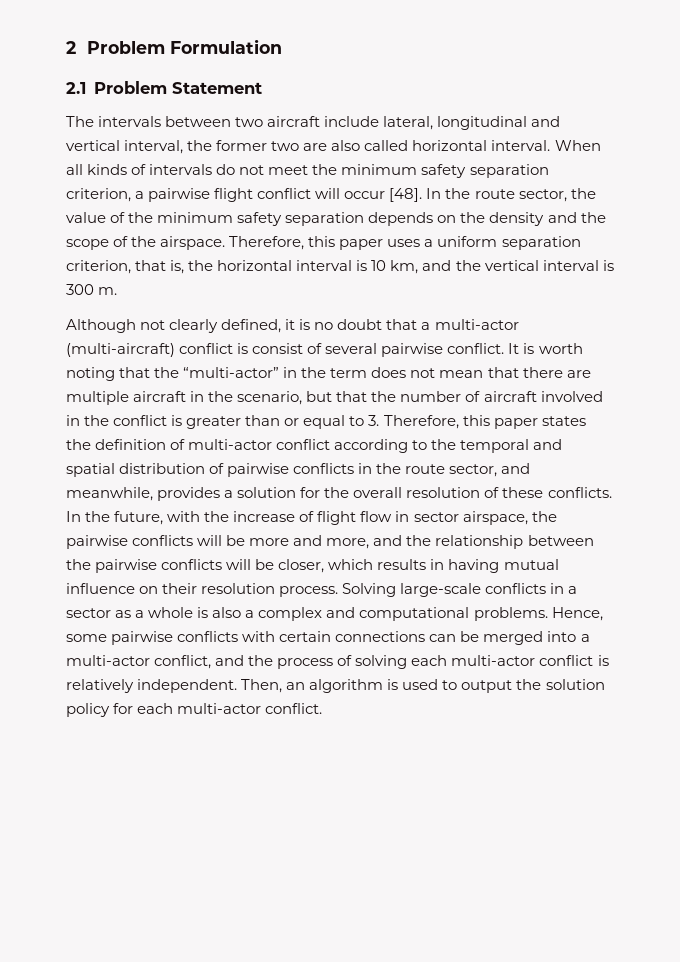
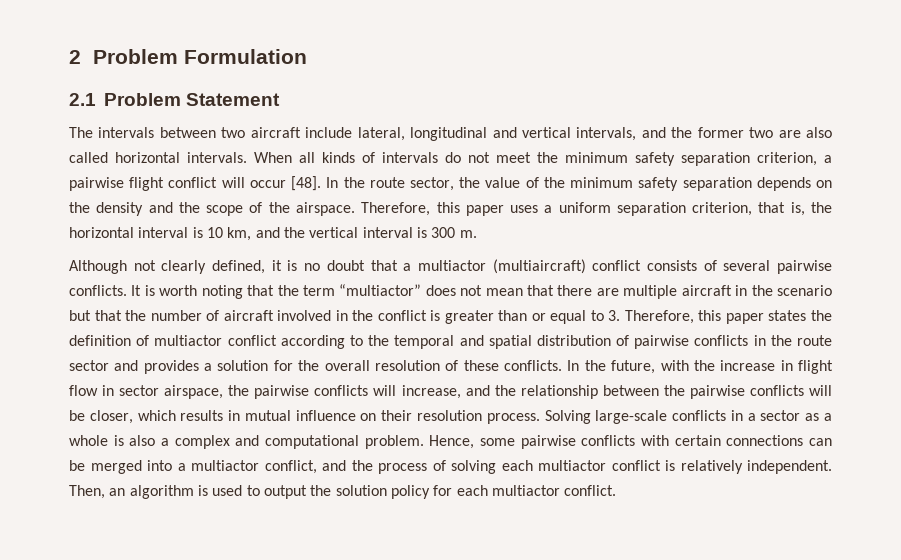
- The intervals between two aircraft include lateral, longitudinal and vertical interval, the former two are also called horizontal interval.
+ The intervals between two aircraft include lateral, longitudinal and vertical intervals, and the former two are also called horizontal intervals.
- Although not clearly defined, it is no doubt that a multi-actor (multi-aircraft) conflict is consist of several pairwise conflict.
+ Although not clearly defined, it is no doubt that a multiactor (multiaircraft) conflict consists of several pairwise conflicts.
- It is worth noting that the “multi-actor” in the term does not mean that there are multiple aircraft in the scenario, but that the number of aircraft involved in the conflict is greater than or equal to 3. Therefore, this paper states the definition of multi-actor conflict according to the temporal and spatial distribution of pairwise conflicts in the route sector, and meanwhile, provides a solution for the overall resolution of these conflicts.
+ It is worth noting that the term “multiactor” does not mean that there are multiple aircraft in the scenario but that the number of aircraft involved in the conflict is greater than or equal to 3. Therefore, this paper states the definition of multiactor conflict according to the temporal and spatial distribution of pairwise conflicts in the route sector and provides a solution for the overall resolution of these conflicts.
- In the future, with the increase of flight flow in sector airspace, the pairwise conflicts will be more and more, and the relationship between the pairwise conflicts will be closer, which results in having mutual influence on their resolution process.
+ In the future, with the increase in flight flow in sector airspace, the pairwise conflicts will increase, and the relationship between the pairwise conflicts will be closer, which results in mutual influence on their resolution process.
- Solving large-scale conflicts in a sector as a whole is also a complex and computational problems.
+ Solving large-scale conflicts in a sector as a whole is also a complex and computational problem.
- Hence, some pairwise conflicts with certain connections can be merged into a multi-actor conflict, and the process of solving each multi-actor conflict is relatively independent.
+ Hence, some pairwise conflicts with certain connections can be merged into a multiactor conflict, and the process of solving each multiactor conflict is relatively independent.
- Then, an algorithm is used to output the solution policy for each multi-actor conflict.
+ Then, an algorithm is used to output the solution policy for each multiactor conflict.

